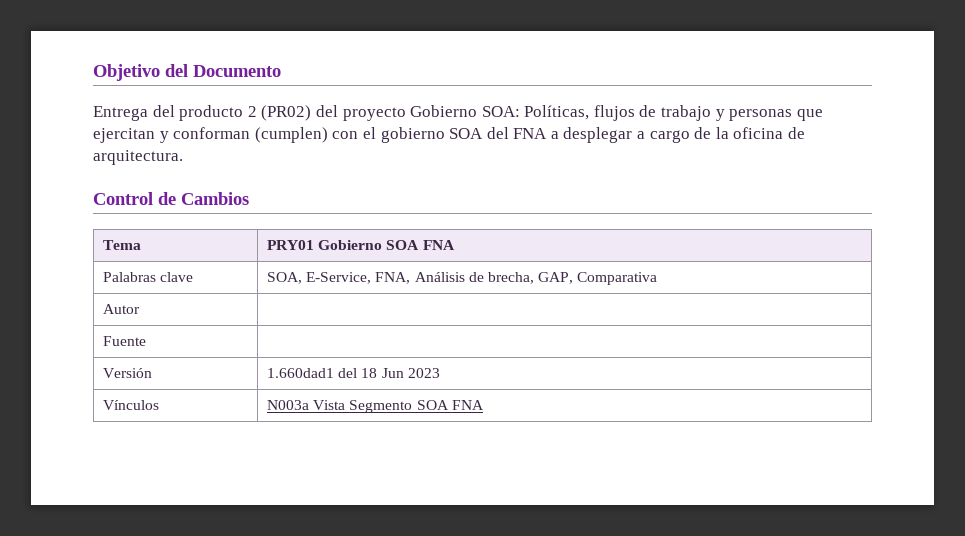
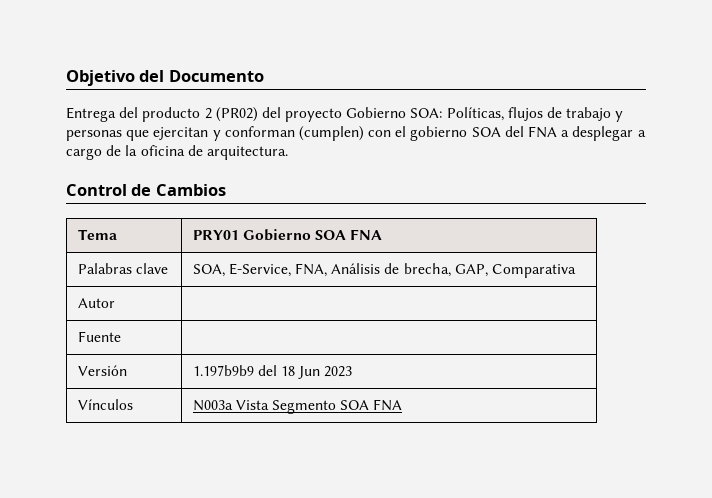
- Versión | 1.660dad1 del 18 Jun 2023
+ Versión | 1.197b9b9 del 18 Jun 2023

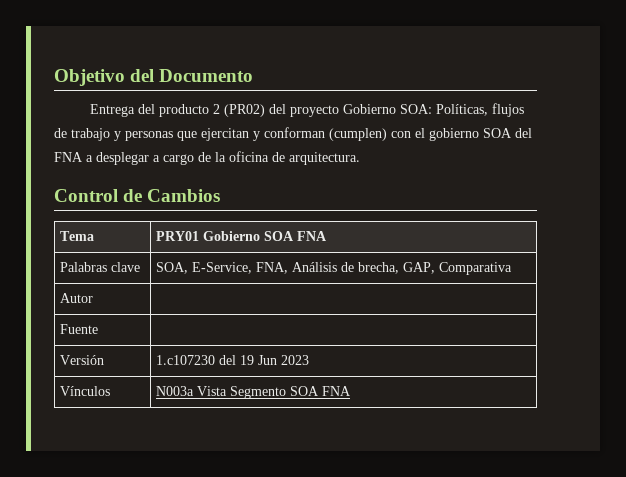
- Versión | 1.197b9b9 del 18 Jun 2023
+ Versión | 1.c107230 del 19 Jun 2023

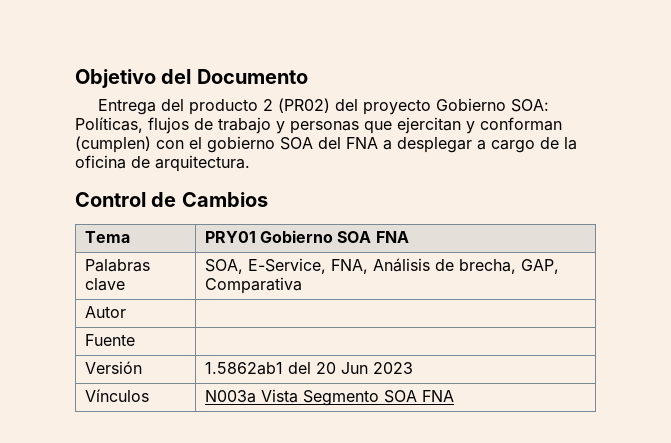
- Versión | 1.c107230 del 19 Jun 2023
+ Versión | 1.5862ab1 del 20 Jun 2023

